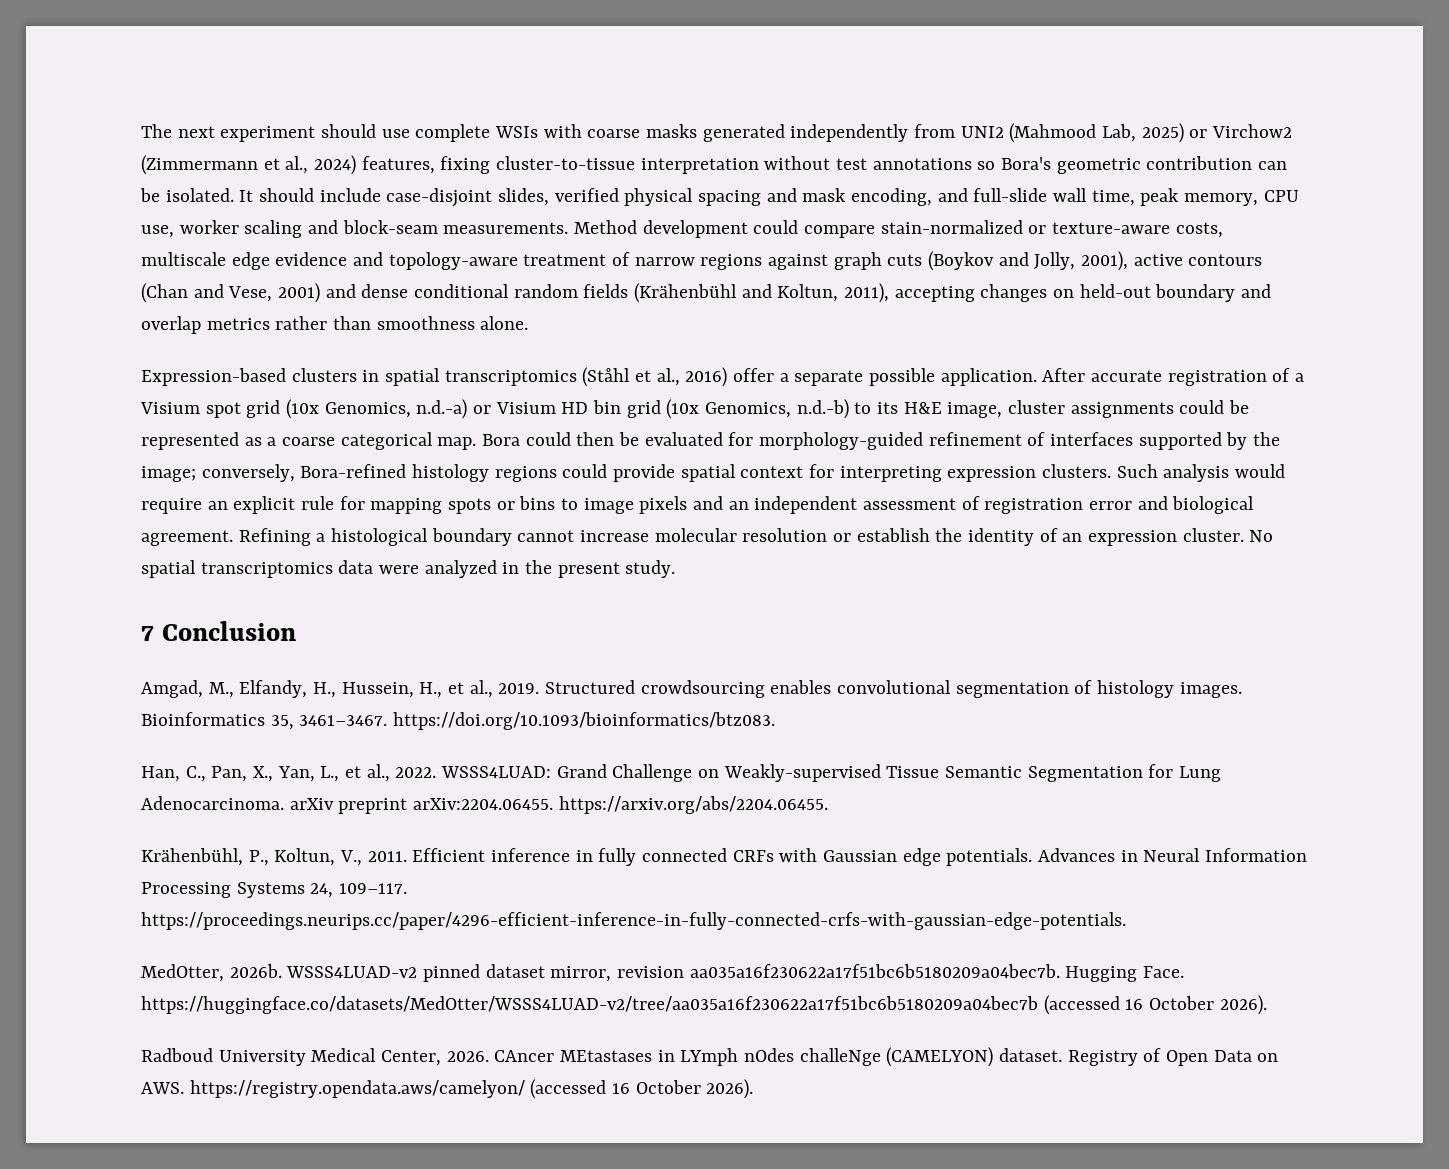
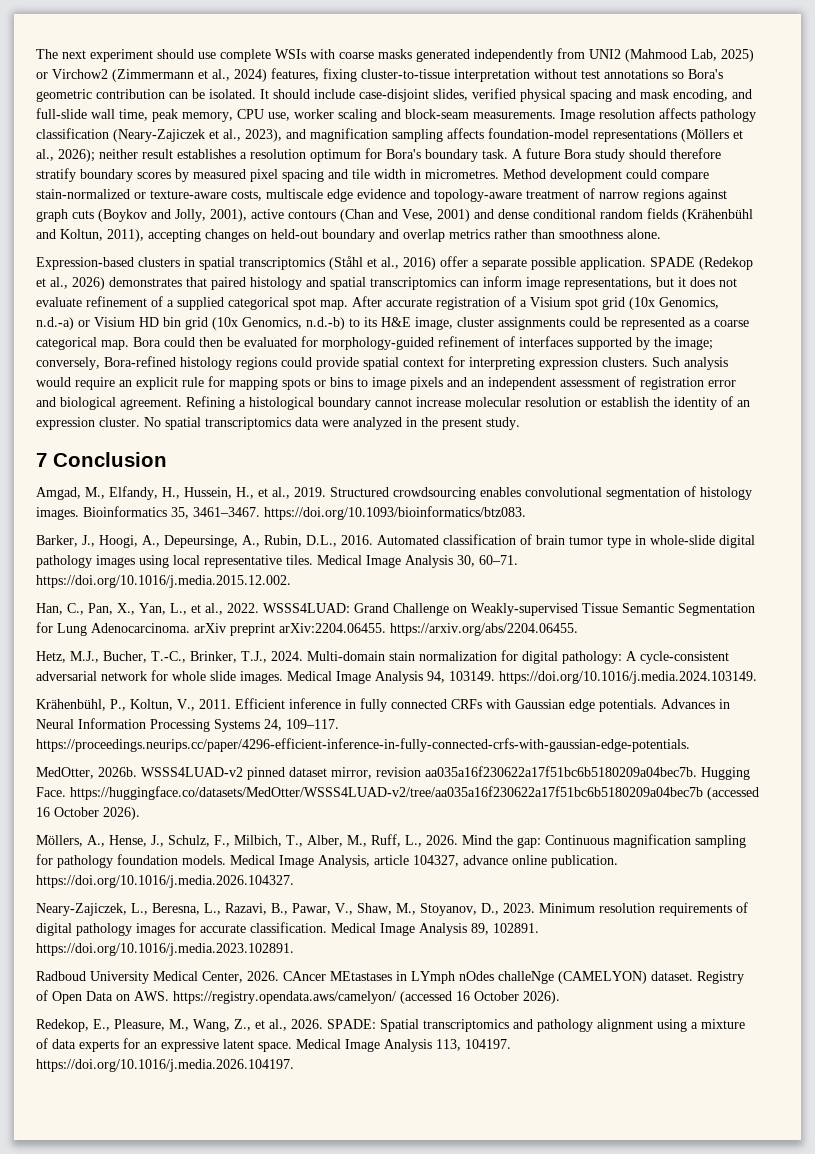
+ Image resolution affects pathology classification (Neary-Zajiczek et al., 2023), and magnification sampling affects foundation-model representations (Möllers et al., 2026); neither result establishes a resolution optimum for Bora's boundary task. A future Bora study should therefore stratify boundary scores by measured pixel spacing and tile width in micrometres.
+ SPADE (Redekop et al., 2026) demonstrates that paired histology and spatial transcriptomics can inform image representations, but it does not evaluate refinement of a supplied categorical spot map.
+ Barker, J., Hoogi, A., Depeursinge, A., Rubin, D.L., 2016. Automated classification of brain tumor type in whole-slide digital pathology images using local representative tiles. Medical Image Analysis 30, 60–71. https://doi.org/10.1016/j.media.2015.12.002.
+ Hetz, M.J., Bucher, T.-C., Brinker, T.J., 2024. Multi-domain stain normalization for digital pathology: A cycle-consistent adversarial network for whole slide images. Medical Image Analysis 94, 103149. https://doi.org/10.1016/j.media.2024.103149.
+ Möllers, A., Hense, J., Schulz, F., Milbich, T., Alber, M., Ruff, L., 2026. Mind the gap: Continuous magnification sampling for pathology foundation models. Medical Image Analysis, article 104327, advance online publication. https://doi.org/10.1016/j.media.2026.104327.
+ Neary-Zajiczek, L., Beresna, L., Razavi, B., Pawar, V., Shaw, M., Stoyanov, D., 2023. Minimum resolution requirements of digital pathology images for accurate classification. Medical Image Analysis 89, 102891. https://doi.org/10.1016/j.media.2023.102891.
+ Redekop, E., Pleasure, M., Wang, Z., et al., 2026. SPADE: Spatial transcriptomics and pathology alignment using a mixture of data experts for an expressive latent space. Medical Image Analysis 113, 104197. https://doi.org/10.1016/j.media.2026.104197.

